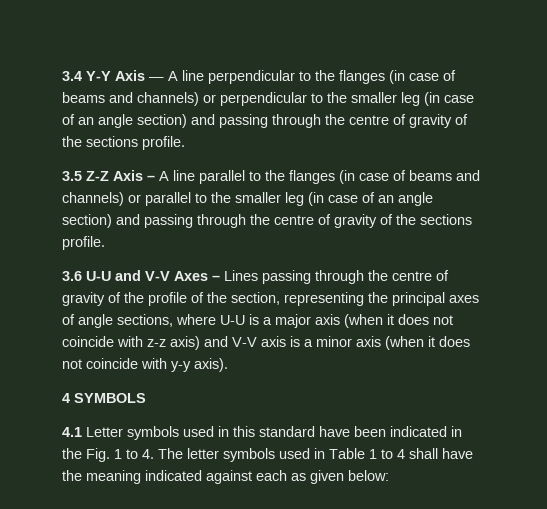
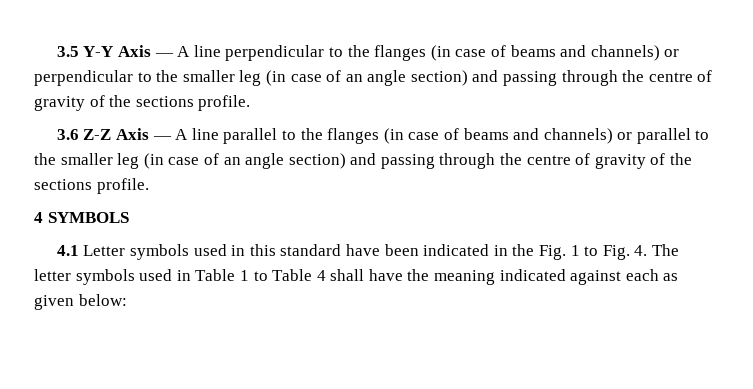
- 3.4 Y-Y Axis — A line perpendicular to the flanges (in case of beams and channels) or perpendicular to the smaller leg (in case of an angle section) and passing through the centre of gravity of the sections profile.
+ 3.5 Y-Y Axis — A line perpendicular to the flanges (in case of beams and channels) or perpendicular to the smaller leg (in case of an angle section) and passing through the centre of gravity of the sections profile.
- 3.5 Z-Z Axis – A line parallel to the flanges (in case of beams and channels) or parallel to the smaller leg (in case of an angle section) and passing through the centre of gravity of the sections profile.
+ 3.6 Z-Z Axis — A line parallel to the flanges (in case of beams and channels) or parallel to the smaller leg (in case of an angle section) and passing through the centre of gravity of the sections profile.
- 3.6 U-U and V-V Axes – Lines passing through the centre of gravity of the profile of the section, representing the principal axes of angle sections, where U-U is a major axis (when it does not coincide with z-z axis) and V-V axis is a minor axis (when it does not coincide with y-y axis).
- 4.1 Letter symbols used in this standard have been indicated in the Fig. 1 to 4. The letter symbols used in Table 1 to 4 shall have the meaning indicated against each as given below:
+ 4.1 Letter symbols used in this standard have been indicated in the Fig. 1 to Fig. 4. The letter symbols used in Table 1 to Table 4 shall have the meaning indicated against each as given below:

